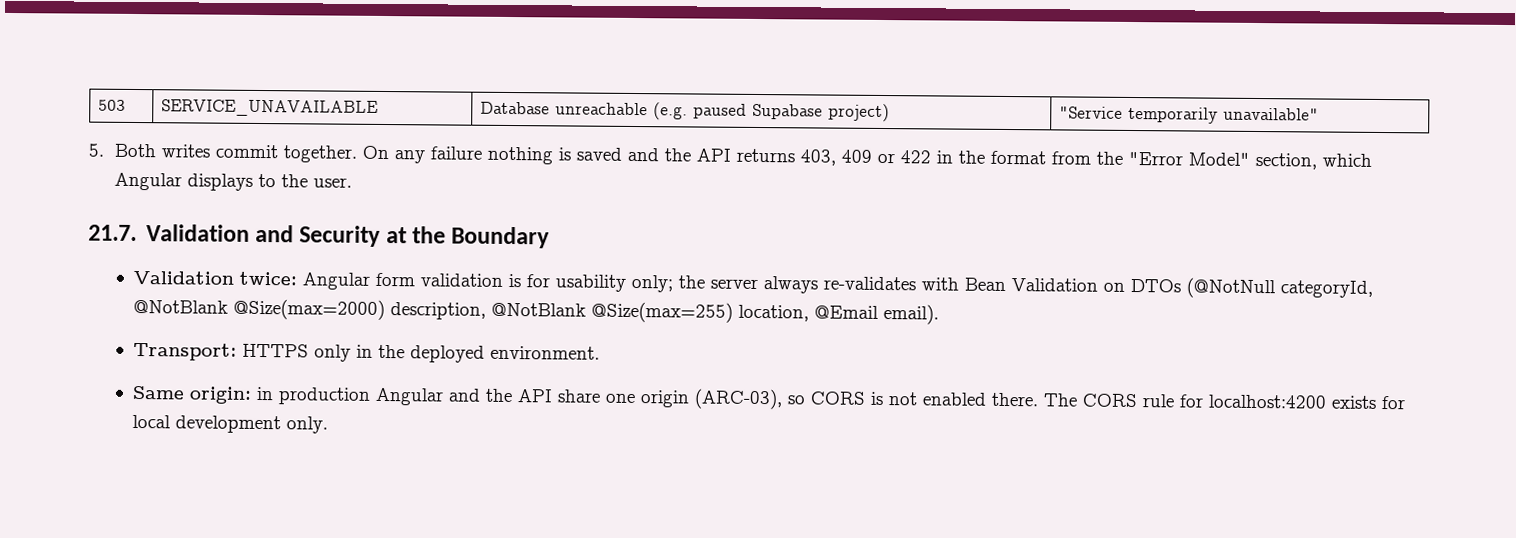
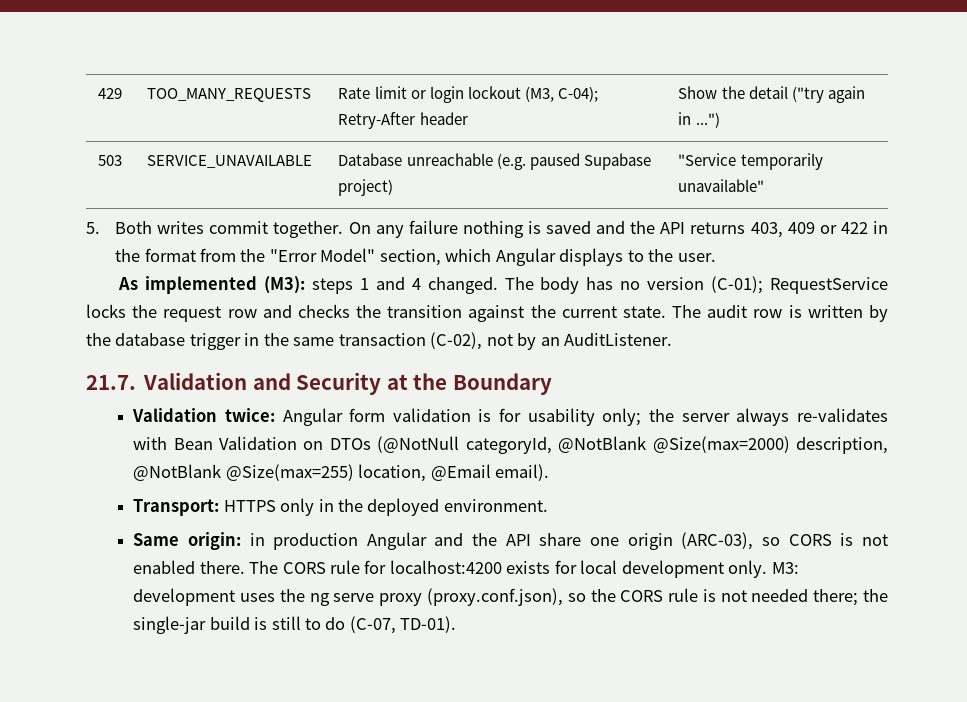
+ 429 | TOO_MANY_REQUESTS | Rate limit or login lockout (M3, C-04); Retry-After header | Show the detail ("try again in ...")
+ As implemented (M3): steps 1 and 4 changed. The body has no version (C-01); RequestService locks the request row and checks the transition against the current state. The audit row is written by the database trigger in the same transaction (C-02), not by an AuditListener.
+ M3: development uses the ng serve proxy (proxy.conf.json), so the CORS rule is not needed there; the single-jar build is still to do (C-07, TD-01).

